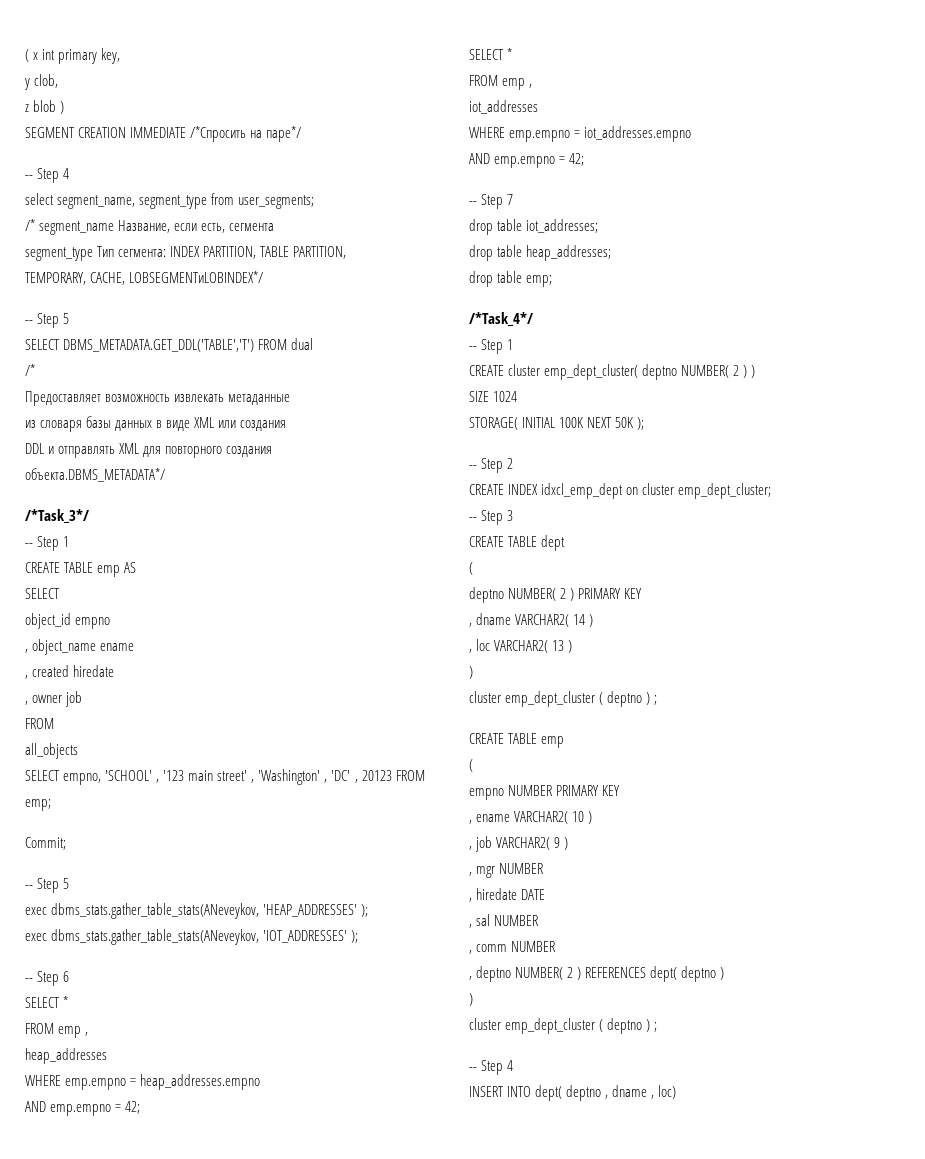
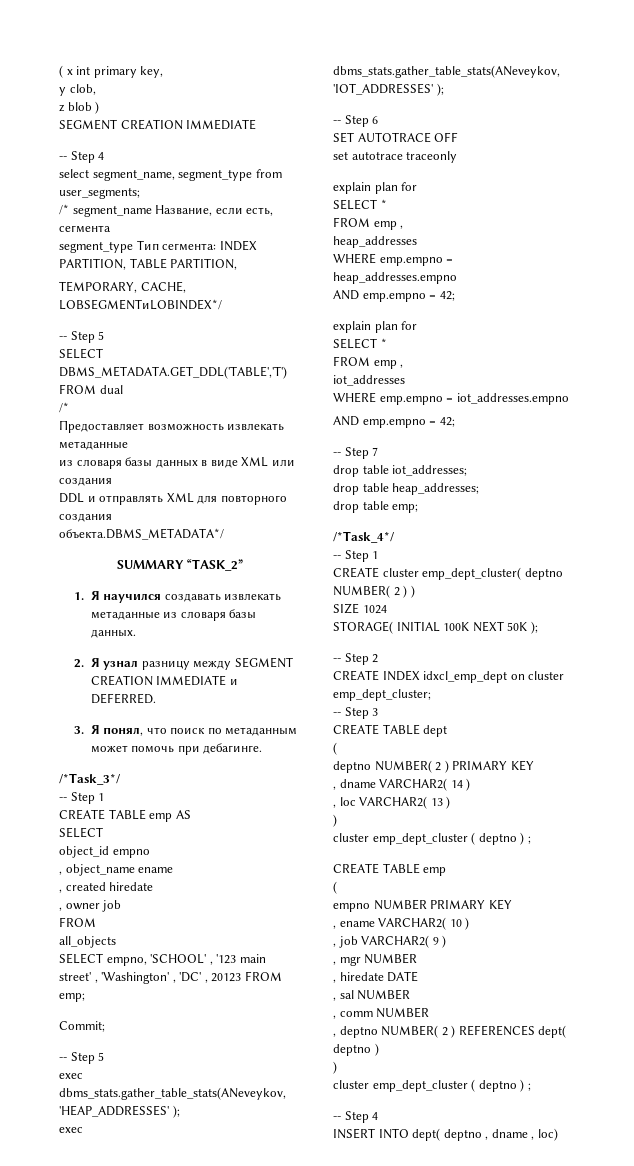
  z blob )
- SEGMENT CREATION IMMEDIATE /*Спросить на паре*/
+ SEGMENT CREATION IMMEDIATE
+ SUMMARY “TASK_2”
+ 1. Я научился создавать извлекать метаданные из словаря базы данных.
+ 2. Я узнал разницу между SEGMENT CREATION IMMEDIATE и DEFERRED.
+ 3. Я понял, что поиск по метаданным может помочь при дебагинге.
+ SET AUTOTRACE OFF
+ set autotrace traceonly
+ explain plan for
  WHERE emp.empno = heap_addresses.empno
  AND emp.empno = 42;
+ explain plan for

